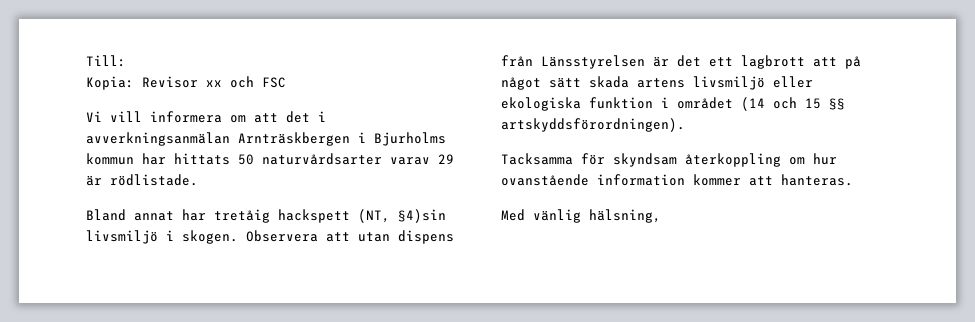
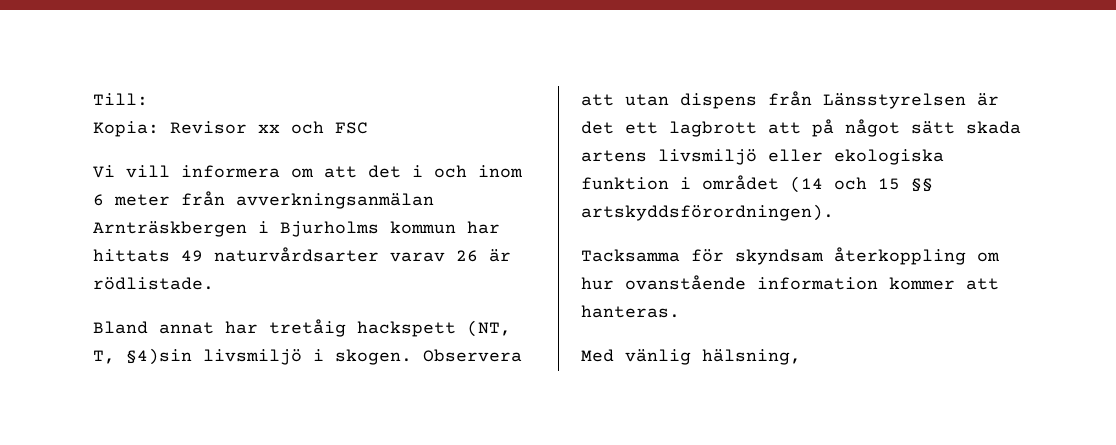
- Vi vill informera om att det i avverkningsanmälan Arnträskbergen i Bjurholms kommun har hittats 50 naturvårdsarter varav 29 är rödlistade.
+ Vi vill informera om att det i och inom 6 meter från avverkningsanmälan Arnträskbergen i Bjurholms kommun har hittats 49 naturvårdsarter varav 26 är rödlistade.
- Bland annat har tretåig hackspett (NT, §4)sin livsmiljö i skogen.
+ Bland annat har tretåig hackspett (NT, T, §4)sin livsmiljö i skogen.

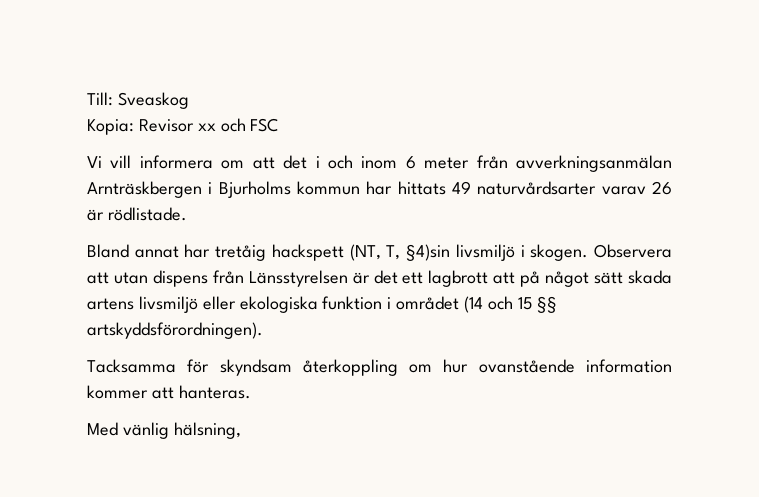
- Till:
+ Till: Sveaskog

